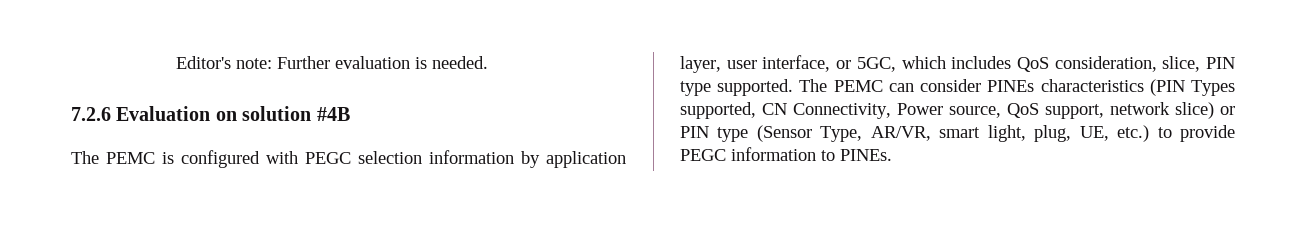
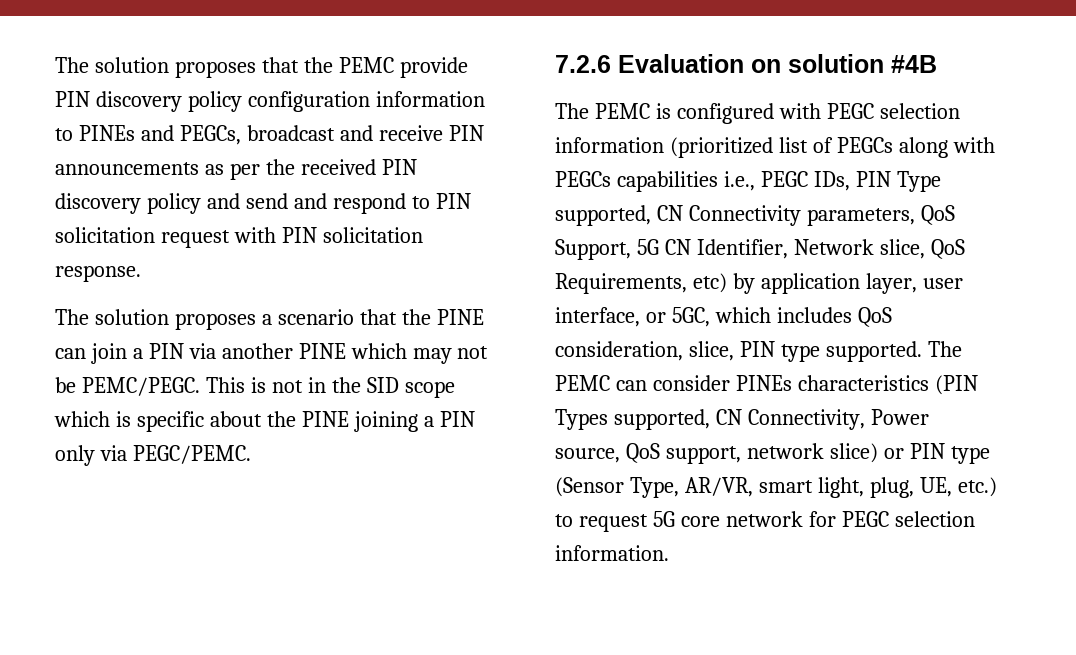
- Editor's note: Further evaluation is needed.
+ The solution proposes that the PEMC provide PIN discovery policy configuration information to PINEs and PEGCs, broadcast and receive PIN announcements as per the received PIN discovery policy and send and respond to PIN solicitation request with PIN solicitation response.
+ The solution proposes a scenario that the PINE can join a PIN via another PINE which may not be PEMC/PEGC. This is not in the SID scope which is specific about the PINE joining a PIN only via PEGC/PEMC.
- The PEMC is configured with PEGC selection information by application layer, user interface, or 5GC, which includes QoS consideration, slice, PIN type supported.
+ The PEMC is configured with PEGC selection information (prioritized list of PEGCs along with PEGCs capabilities i.e., PEGC IDs, PIN Type supported, CN Connectivity parameters, QoS Support, 5G CN Identifier, Network slice, QoS Requirements, etc) by application layer, user interface, or 5GC, which includes QoS consideration, slice, PIN type supported.
- The PEMC can consider PINEs characteristics (PIN Types supported, CN Connectivity, Power source, QoS support, network slice) or PIN type (Sensor Type, AR/VR, smart light, plug, UE, etc.) to provide PEGC information to PINEs.
+ The PEMC can consider PINEs characteristics (PIN Types supported, CN Connectivity, Power source, QoS support, network slice) or PIN type (Sensor Type, AR/VR, smart light, plug, UE, etc.) to request 5G core network for PEGC selection information.

